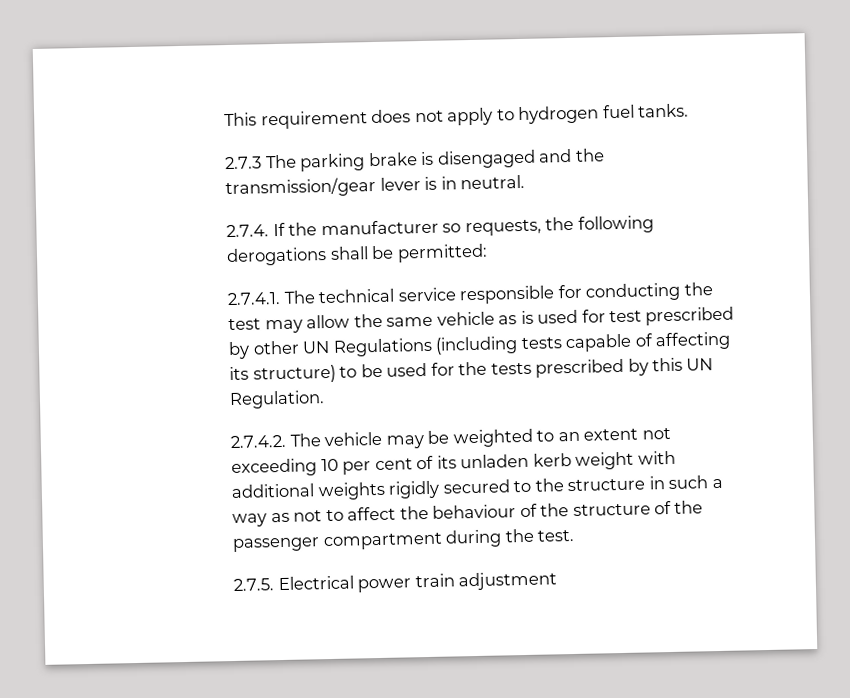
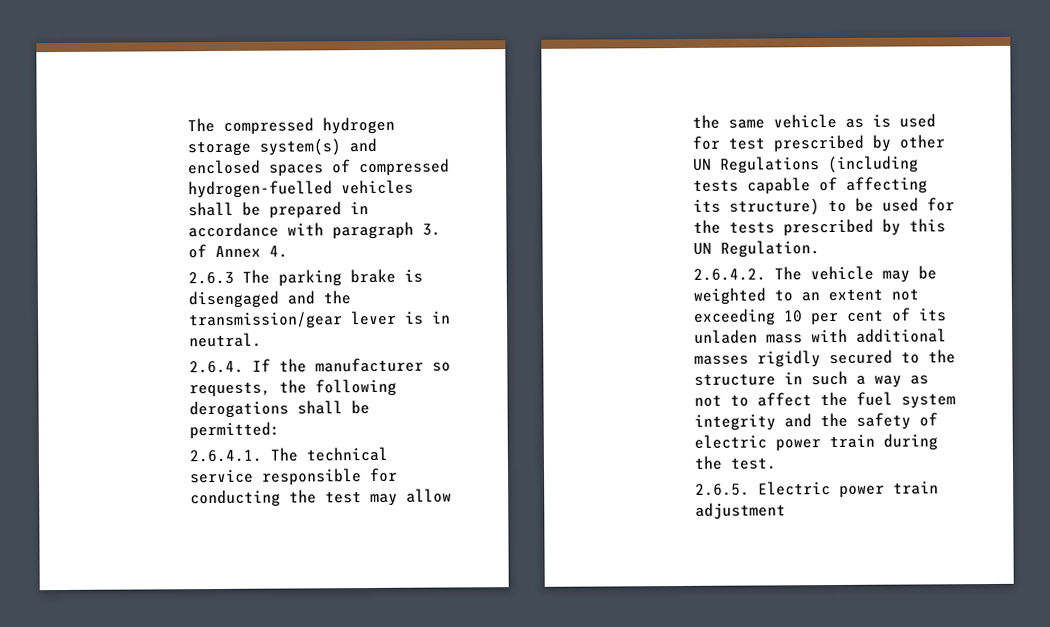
- This requirement does not apply to hydrogen fuel tanks.
- 2.7.3 The parking brake is disengaged and the transmission/gear lever is in neutral.
+ The compressed hydrogen storage system(s) and enclosed spaces of compressed hydrogen-fuelled vehicles shall be prepared in accordance with paragraph 3. of Annex 4.
+ 2.6.3 The parking brake is disengaged and the transmission/gear lever is in neutral.
- 2.7.4. If the manufacturer so requests, the following derogations shall be permitted:
+ 2.6.4. If the manufacturer so requests, the following derogations shall be permitted:
- 2.7.4.1. The technical service responsible for conducting the test may allow the same vehicle as is used for test prescribed by other UN Regulations (including tests capable of affecting its structure) to be used for the tests prescribed by this UN Regulation.
+ 2.6.4.1. The technical service responsible for conducting the test may allow the same vehicle as is used for test prescribed by other UN Regulations (including tests capable of affecting its structure) to be used for the tests prescribed by this UN Regulation.
- 2.7.4.2. The vehicle may be weighted to an extent not exceeding 10 per cent of its unladen kerb weight with additional weights rigidly secured to the structure in such a way as not to affect the behaviour of the structure of the passenger compartment during the test.
+ 2.6.4.2. The vehicle may be weighted to an extent not exceeding 10 per cent of its unladen mass with additional masses rigidly secured to the structure in such a way as not to affect the fuel system integrity and the safety of electric power train during the test.
- 2.7.5. Electrical power train adjustment
+ 2.6.5. Electric power train adjustment

